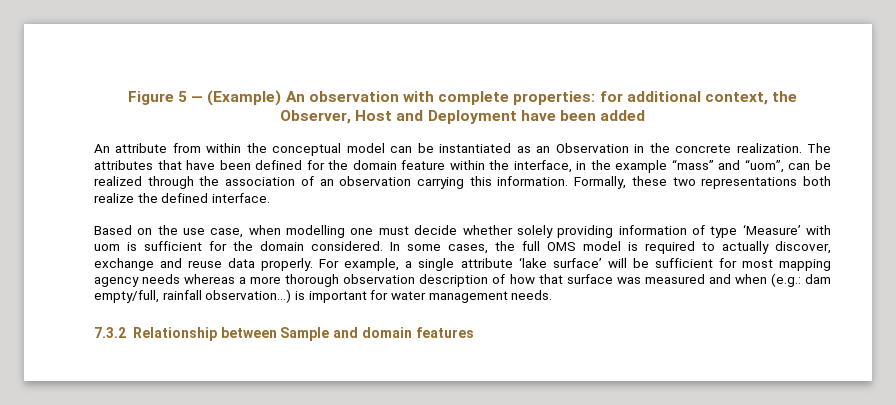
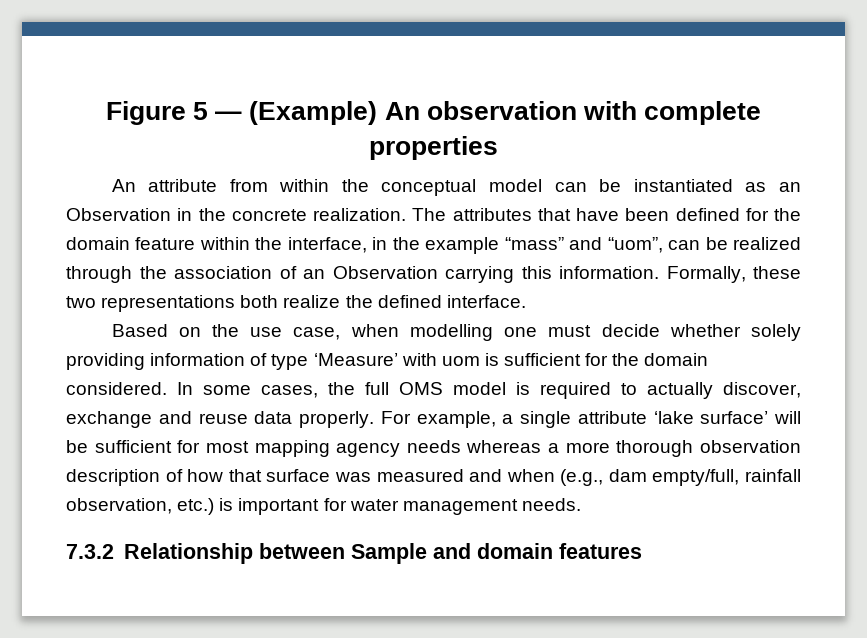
- Figure 5 — (Example) An observation with complete properties: for additional context, the Observer, Host and Deployment have been added
+ Figure 5 — (Example) An observation with complete properties
- The attributes that have been defined for the domain feature within the interface, in the example “mass” and “uom”, can be realized through the association of an observation carrying this information.
+ The attributes that have been defined for the domain feature within the interface, in the example “mass” and “uom”, can be realized through the association of an Observation carrying this information.
- For example, a single attribute ‘lake surface’ will be sufficient for most mapping agency needs whereas a more thorough observation description of how that surface was measured and when (e.g.: dam empty/full, rainfall observation…) is important for water management needs.
+ For example, a single attribute ‘lake surface’ will be sufficient for most mapping agency needs whereas a more thorough observation description of how that surface was measured and when (e.g., dam empty/full, rainfall observation, etc.) is important for water management needs.

